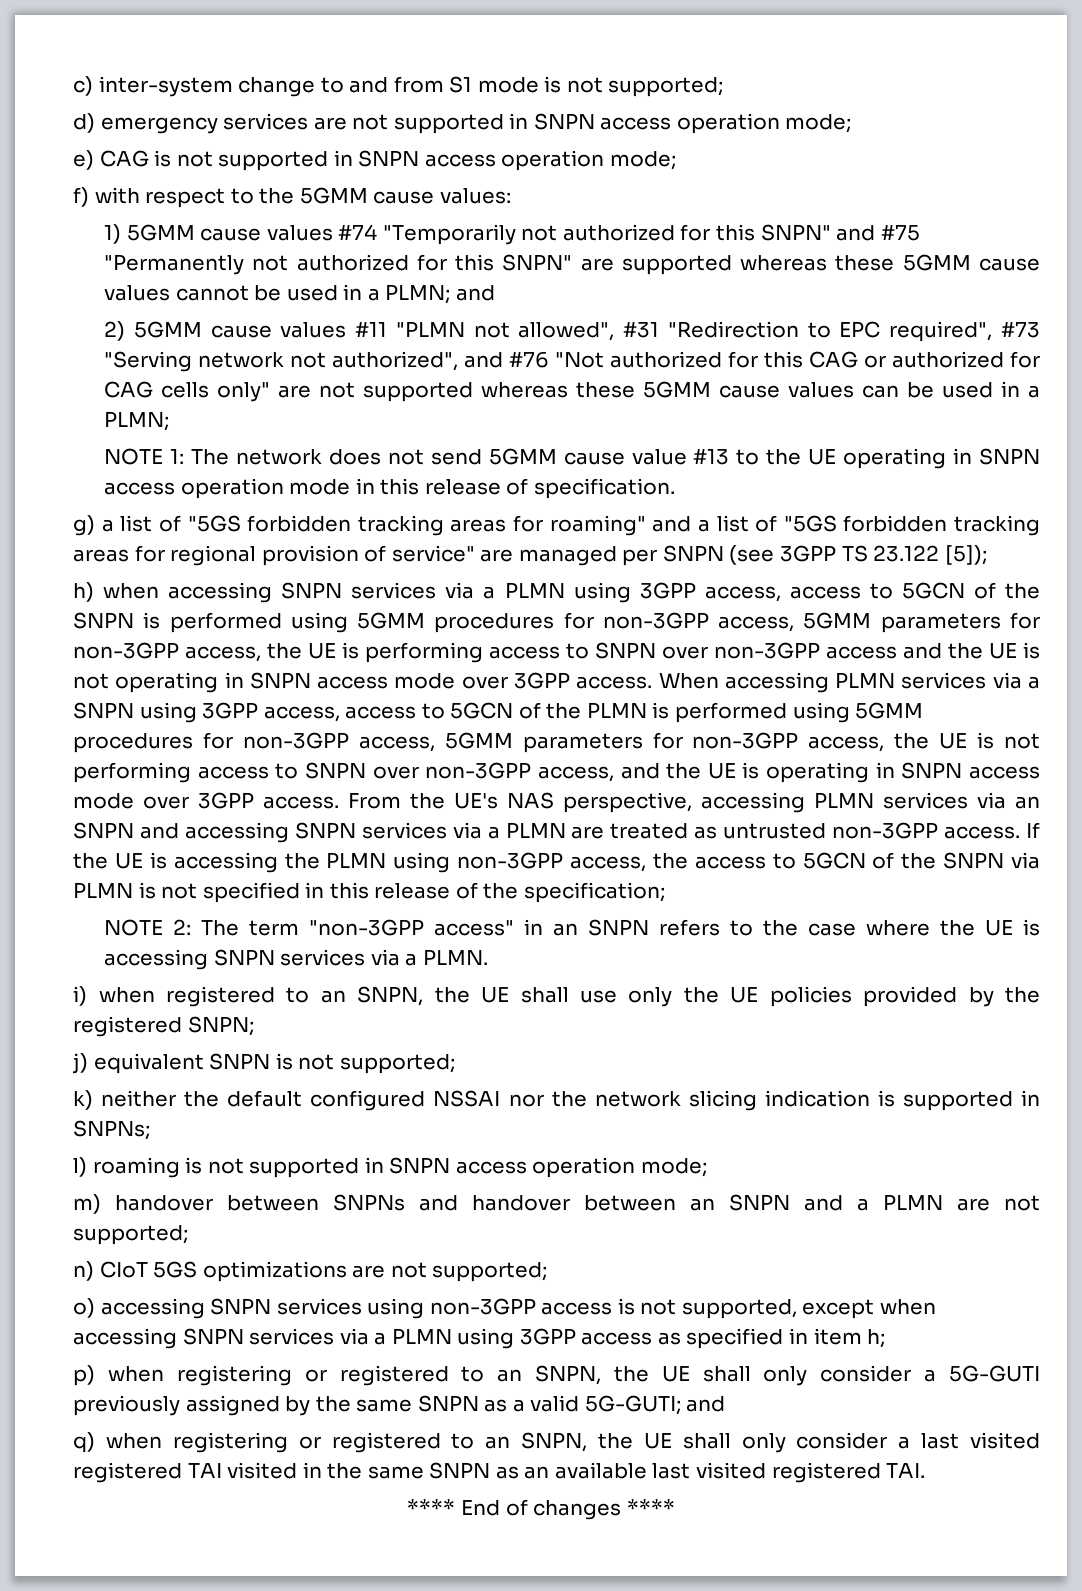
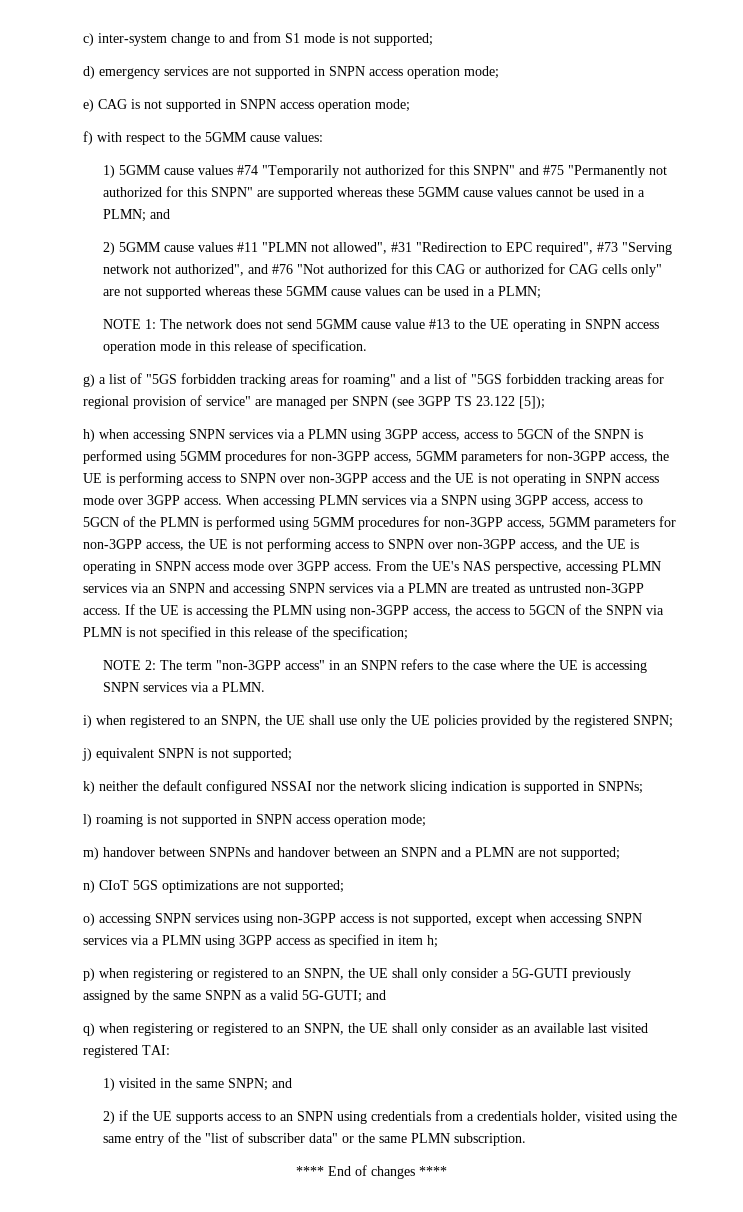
- q) when registering or registered to an SNPN, the UE shall only consider a last visited registered TAI visited in the same SNPN as an available last visited registered TAI.
+ q) when registering or registered to an SNPN, the UE shall only consider as an available last visited registered TAI:
+ 1) visited in the same SNPN; and
+ 2) if the UE supports access to an SNPN using credentials from a credentials holder, visited using the same entry of the "list of subscriber data" or the same PLMN subscription.

